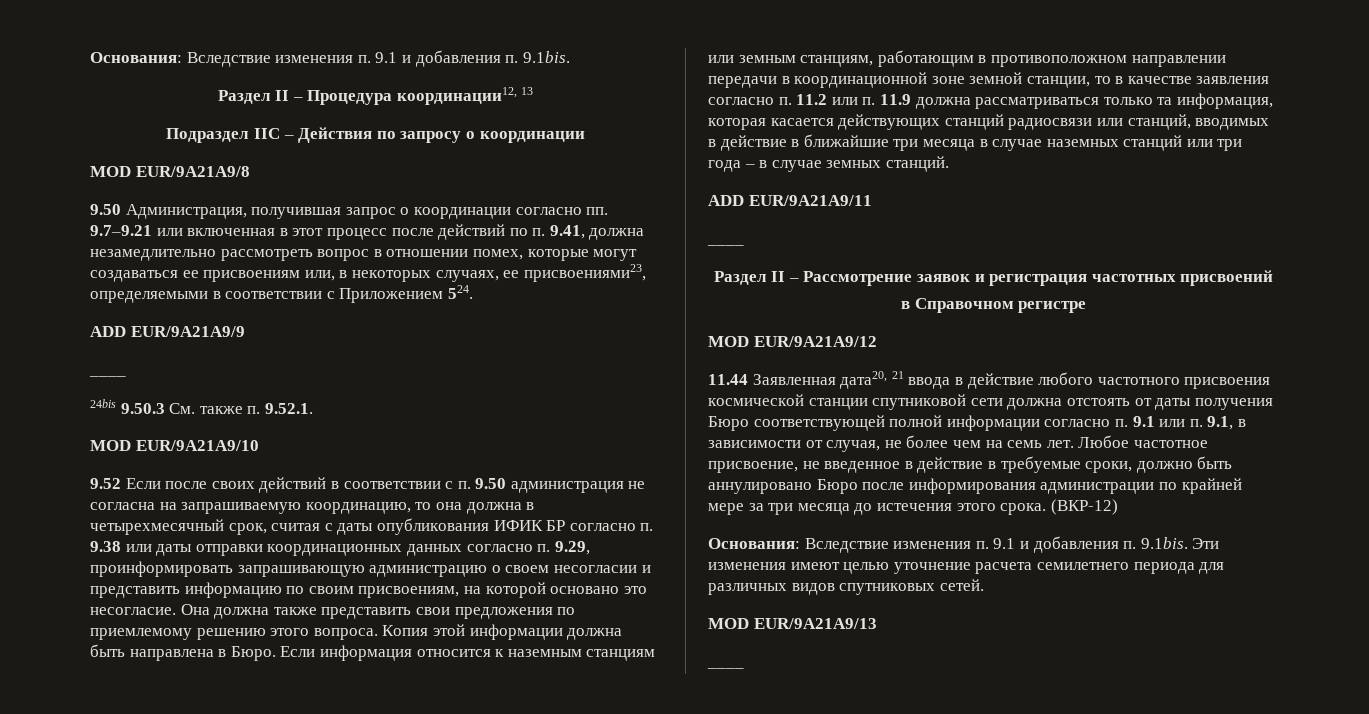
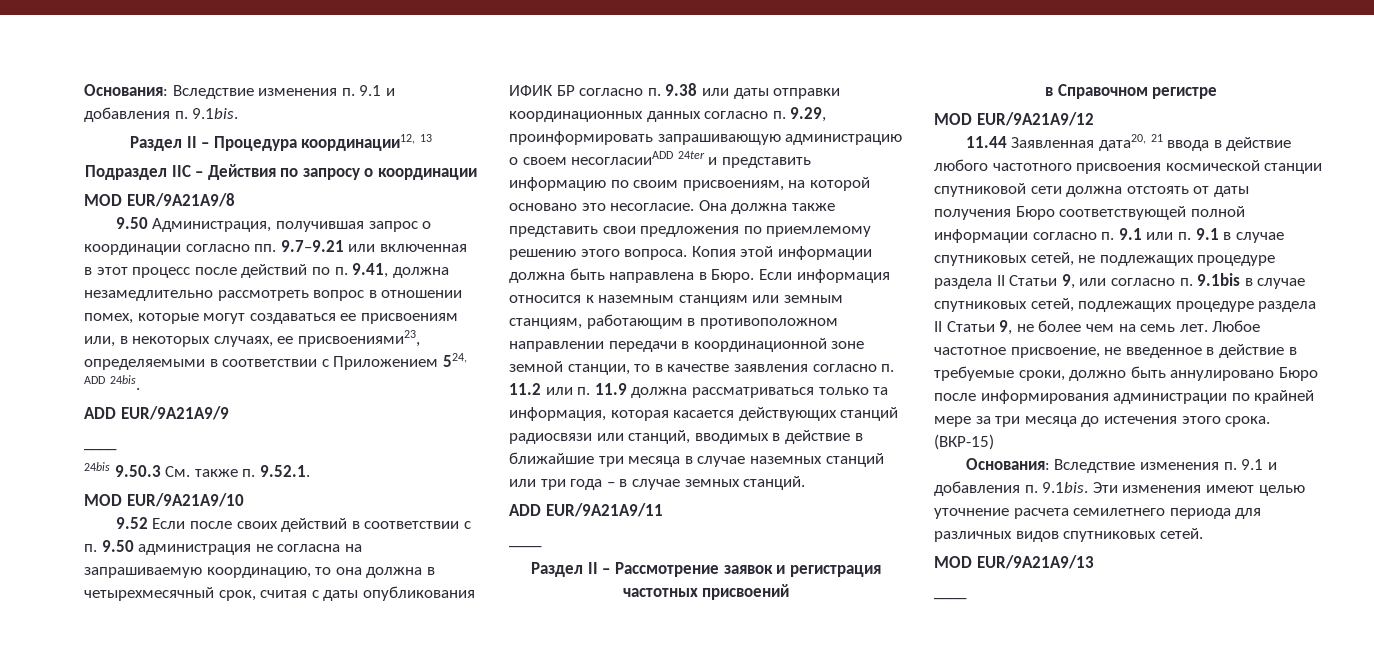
- 9.50 Администрация, получившая запрос о координации согласно пп. 9.7–9.21 или включенная в этот процесс после действий по п. 9.41, должна незамедлительно рассмотреть вопрос в отношении помех, которые могут создаваться ее присвоениям или, в некоторых случаях, ее присвоениями23, определяемыми в соответствии с Приложением 524.
+ 9.50 Администрация, получившая запрос о координации согласно пп. 9.7–9.21 или включенная в этот процесс после действий по п. 9.41, должна незамедлительно рассмотреть вопрос в отношении помех, которые могут создаваться ее присвоениям или, в некоторых случаях, ее присвоениями23, определяемыми в соответствии с Приложением 524, ADD 24bis.
- 9.52 Если после своих действий в соответствии с п. 9.50 администрация не согласна на запрашиваемую координацию, то она должна в четырехмесячный срок, считая с даты опубликования ИФИК БР согласно п. 9.38 или даты отправки координационных данных согласно п. 9.29, проинформировать запрашивающую администрацию о своем несогласии и представить информацию по своим присвоениям, на которой основано это несогласие.
+ 9.52 Если после своих действий в соответствии с п. 9.50 администрация не согласна на запрашиваемую координацию, то она должна в четырехмесячный срок, считая с даты опубликования ИФИК БР согласно п. 9.38 или даты отправки координационных данных согласно п. 9.29, проинформировать запрашивающую администрацию о своем несогласииADD 24ter и представить информацию по своим присвоениям, на которой основано это несогласие.
- 11.44 Заявленная дата20, 21 ввода в действие любого частотного присвоения космической станции спутниковой сети должна отстоять от даты получения Бюро соответствующей полной информации согласно п. 9.1 или п. 9.1, в зависимости от случая, не более чем на семь лет.
+ 11.44 Заявленная дата20, 21 ввода в действие любого частотного присвоения космической станции спутниковой сети должна отстоять от даты получения Бюро соответствующей полной информации согласно п. 9.1 или п. 9.1 в случае спутниковых сетей, не подлежащих процедуре раздела II Статьи 9, или согласно п. 9.1bis в случае спутниковых сетей, подлежащих процедуре раздела II Статьи 9, не более чем на семь лет.
- (ВКР-12)
+ (ВКР-15)

